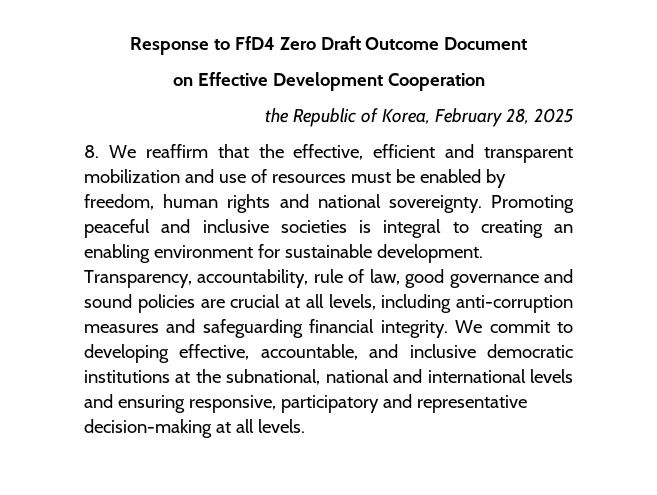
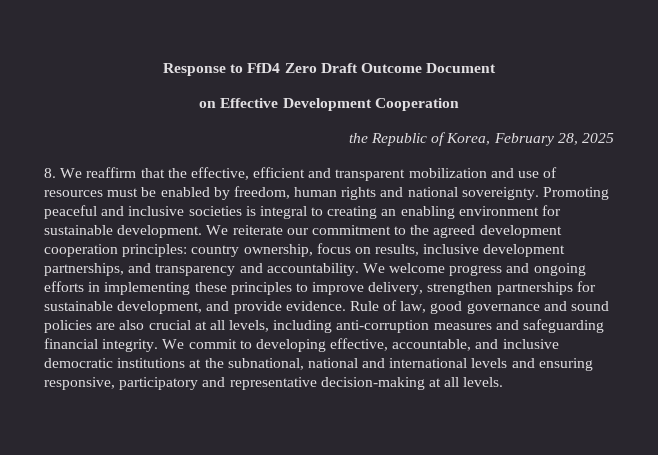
- Transparency, accountability, rule of law, good governance and sound policies are crucial at all levels, including anti-corruption measures and safeguarding financial integrity.
+ We reiterate our commitment to the agreed development cooperation principles: country ownership, focus on results, inclusive development partnerships, and transparency and accountability. We welcome progress and ongoing efforts in implementing these principles to improve delivery, strengthen partnerships for sustainable development, and provide evidence. Rule of law, good governance and sound policies are also crucial at all levels, including anti-corruption measures and safeguarding financial integrity.

